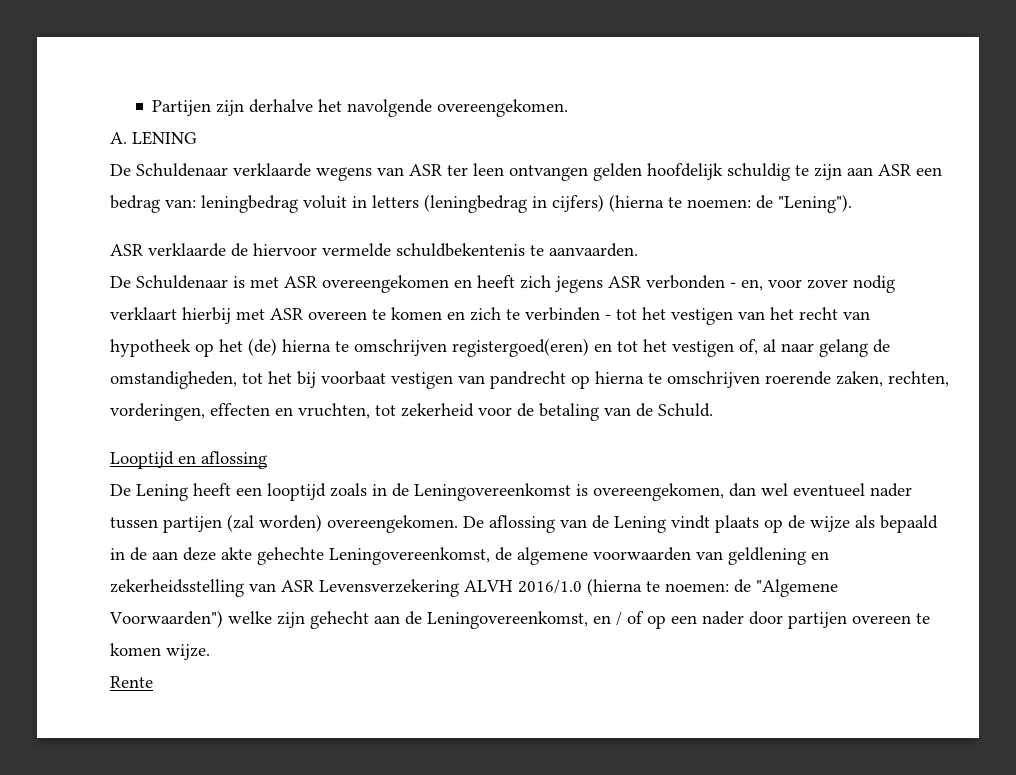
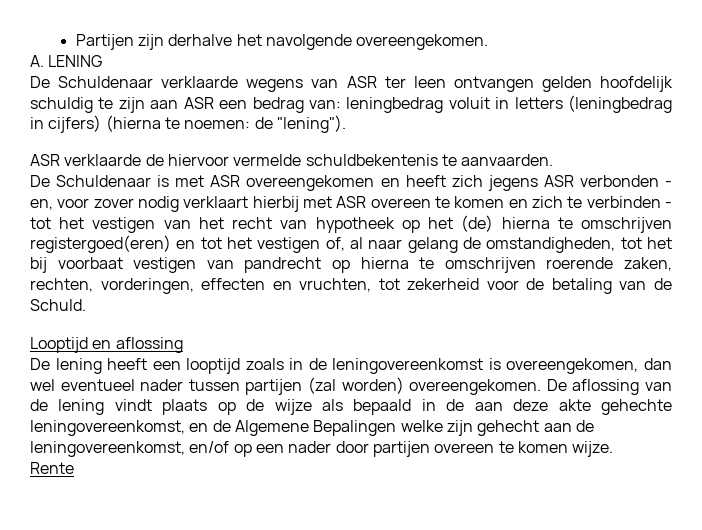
- De Schuldenaar verklaarde wegens van ASR ter leen ontvangen gelden hoofdelijk schuldig te zijn aan ASR een bedrag van: leningbedrag voluit in letters (leningbedrag in cijfers) (hierna te noemen: de "Lening").
+ De Schuldenaar verklaarde wegens van ASR ter leen ontvangen gelden hoofdelijk schuldig te zijn aan ASR een bedrag van: leningbedrag voluit in letters (leningbedrag in cijfers) (hierna te noemen: de "lening").
- De Lening heeft een looptijd zoals in de Leningovereenkomst is overeengekomen, dan wel eventueel nader tussen partijen (zal worden) overeengekomen.
+ De lening heeft een looptijd zoals in de leningovereenkomst is overeengekomen, dan wel eventueel nader tussen partijen (zal worden) overeengekomen.
- De aflossing van de Lening vindt plaats op de wijze als bepaald in de aan deze akte gehechte Leningovereenkomst, de algemene voorwaarden van geldlening en zekerheidsstelling van ASR Levensverzekering ALVH 2016/1.0 (hierna te noemen: de "Algemene Voorwaarden") welke zijn gehecht aan de Leningovereenkomst, en / of op een nader door partijen overeen te komen wijze.
+ De aflossing van de lening vindt plaats op de wijze als bepaald in de aan deze akte gehechte leningovereenkomst, en de Algemene Bepalingen welke zijn gehecht aan de leningovereenkomst, en/of op een nader door partijen overeen te komen wijze.

